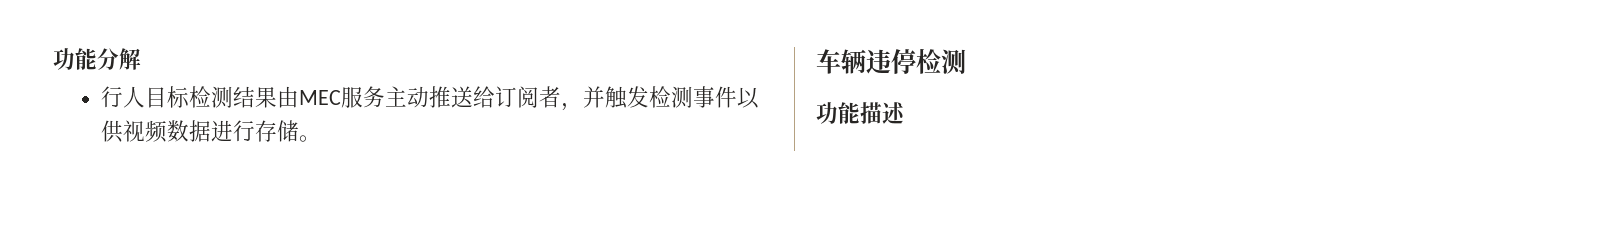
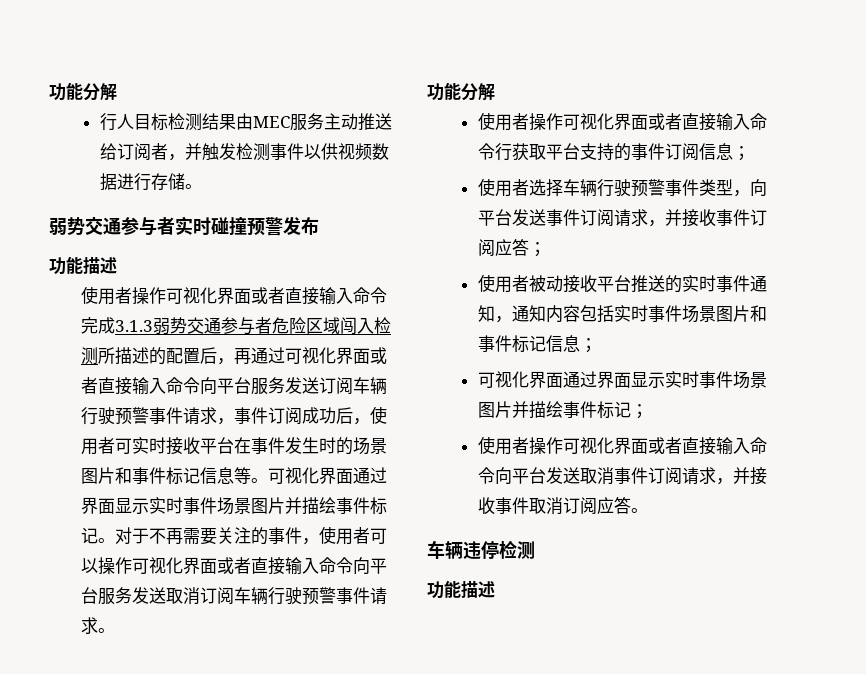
+ 弱势交通参与者实时碰撞预警发布
+ 功能描述
+ 使用者操作可视化界面或者直接输入命令完成3.1.3弱势交通参与者危险区域闯入检测所描述的配置后，再通过可视化界面或者直接输入命令向平台服务发送订阅车辆行驶预警事件请求，事件订阅成功后，使用者可实时接收平台在事件发生时的场景图片和事件标记信息等。可视化界面通过界面显示实时事件场景图片并描绘事件标记。对于不再需要关注的事件，使用者可以操作可视化界面或者直接输入命令向平台服务发送取消订阅车辆行驶预警事件请求。
+ 功能分解
+ 使用者操作可视化界面或者直接输入命令行获取平台支持的事件订阅信息；
+ 使用者选择车辆行驶预警事件类型，向平台发送事件订阅请求，并接收事件订阅应答；
+ 使用者被动接收平台推送的实时事件通知，通知内容包括实时事件场景图片和事件标记信息；
+ 可视化界面通过界面显示实时事件场景图片并描绘事件标记；
+ 使用者操作可视化界面或者直接输入命令向平台发送取消事件订阅请求，并接收事件取消订阅应答。

